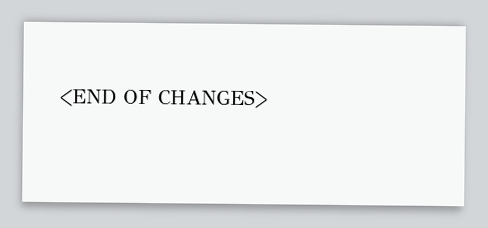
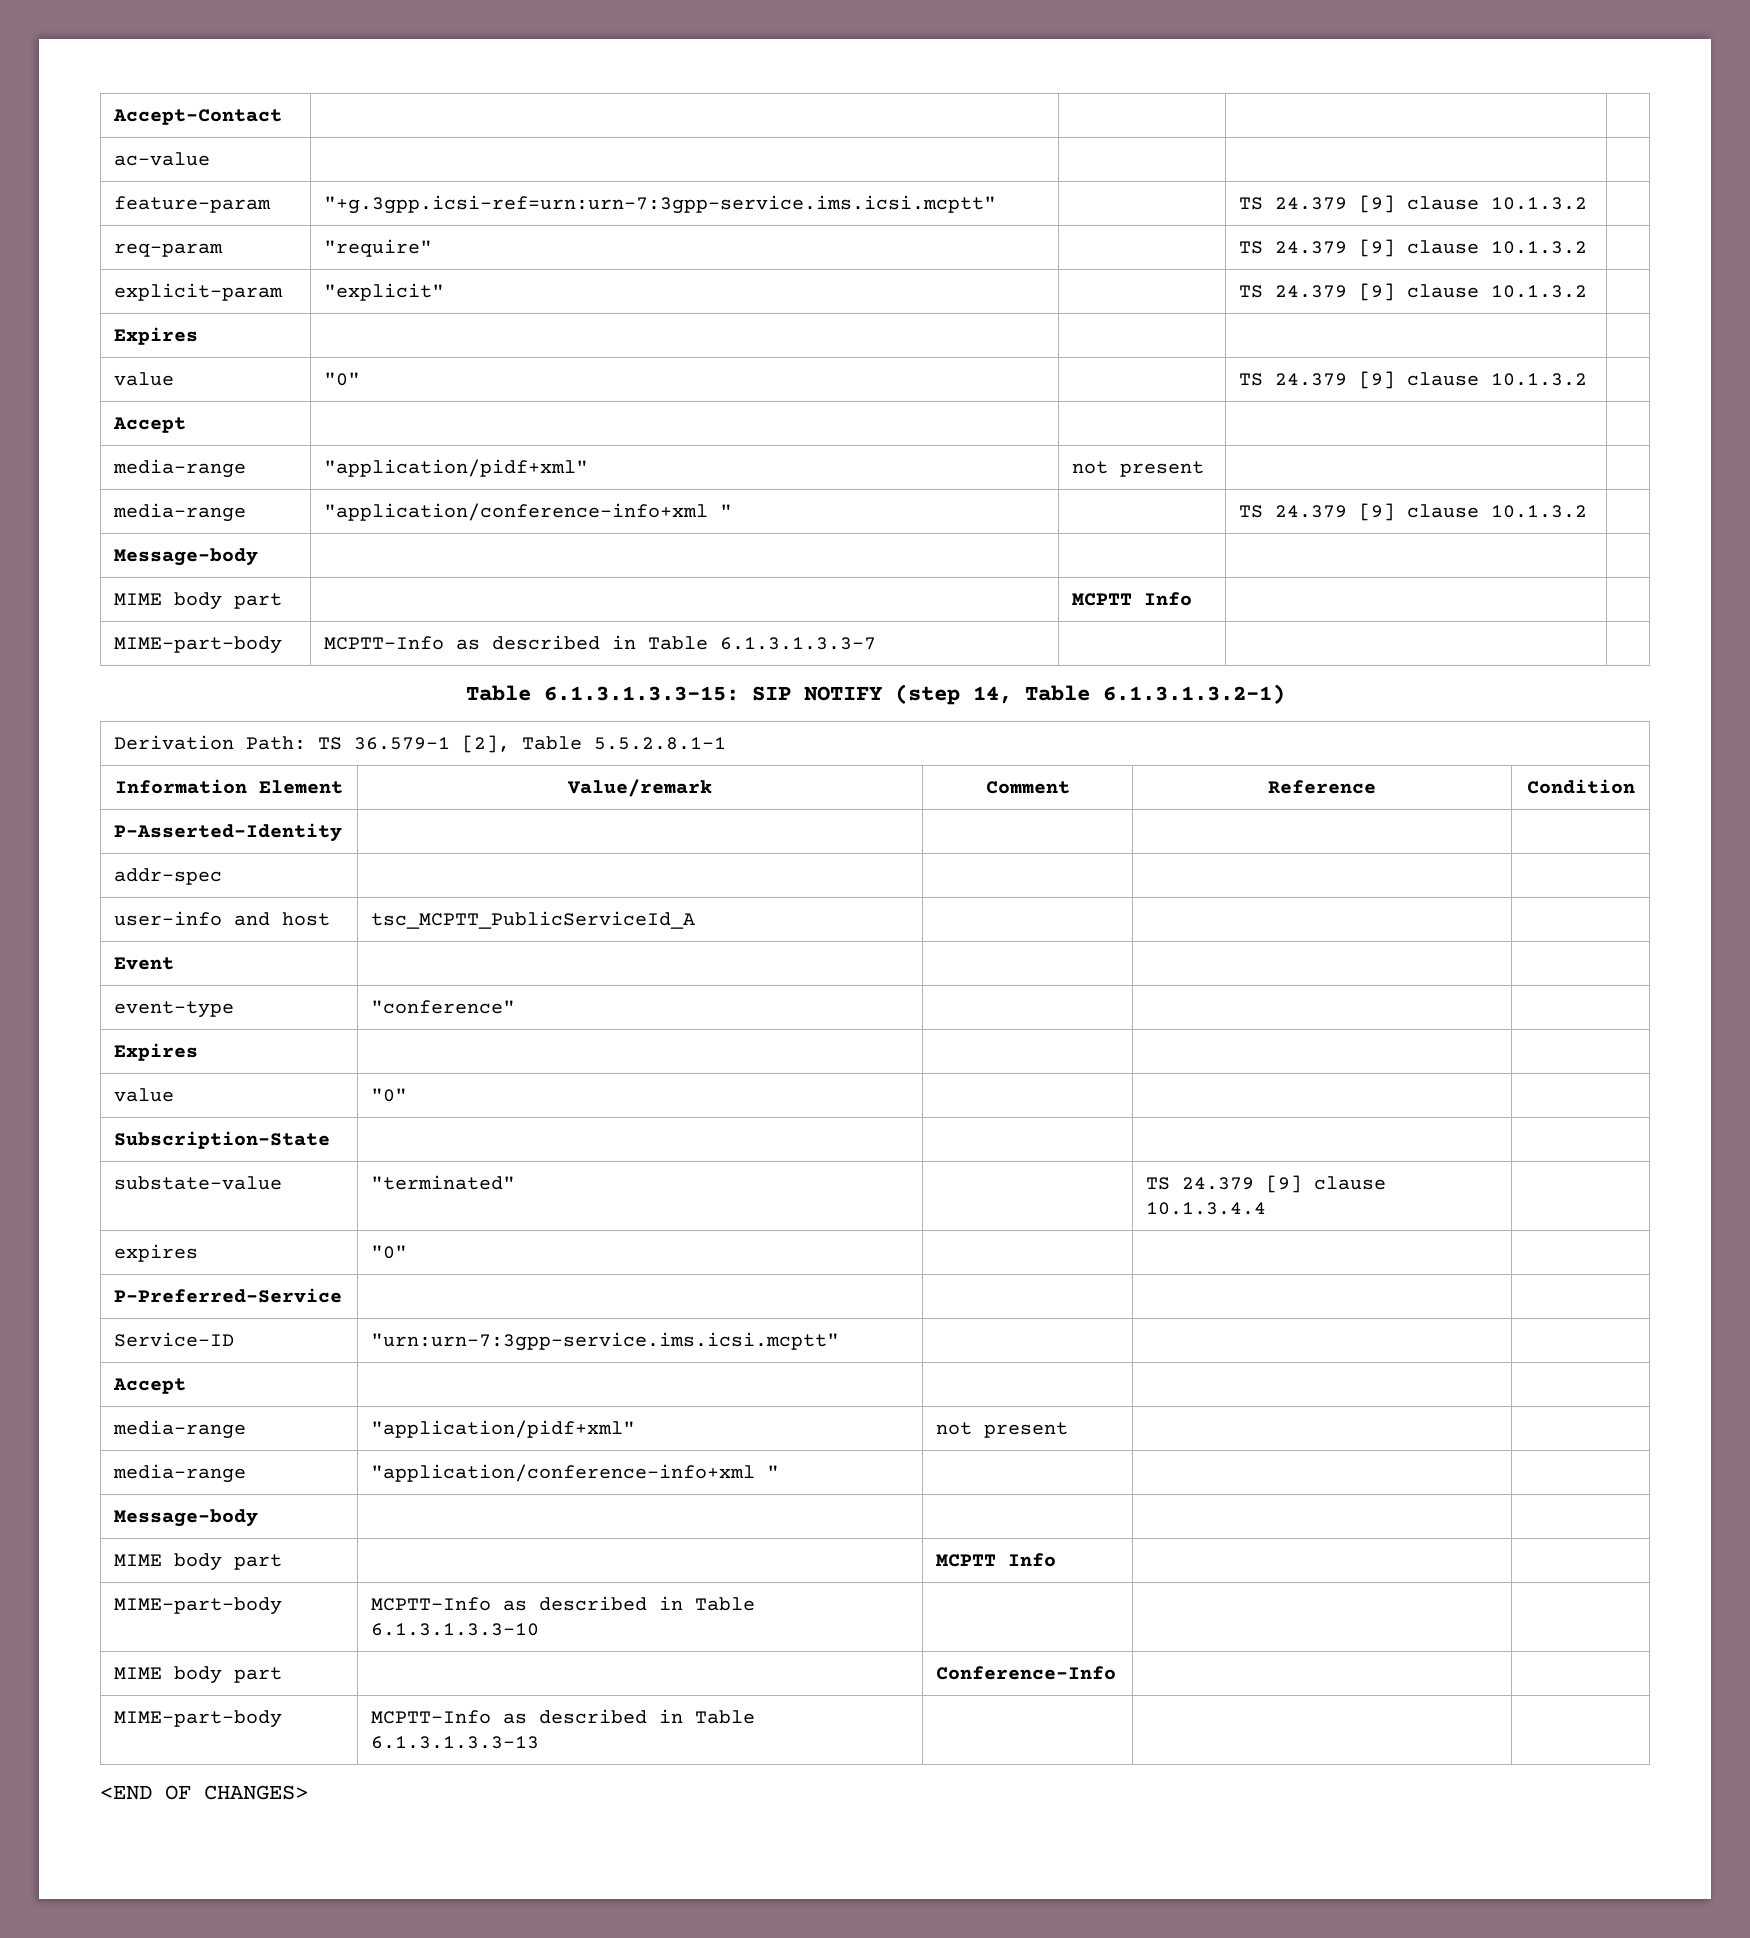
+ Accept-Contact | | | |
+ ac-value | | | |
+ feature-param | "+g.3gpp.icsi-ref=urn:urn-7:3gpp-service.ims.icsi.mcptt" | | TS 24.379 [9] clause 10.1.3.2 |
+ req-param | "require" | | TS 24.379 [9] clause 10.1.3.2 |
+ explicit-param | "explicit" | | TS 24.379 [9] clause 10.1.3.2 |
+ Expires | | | |
+ value | "0" | | TS 24.379 [9] clause 10.1.3.2 |
+ Accept | | | |
+ media-range | "application/pidf+xml" | not present | |
+ media-range | "application/conference-info+xml " | | TS 24.379 [9] clause 10.1.3.2 |
+ Message-body | | | |
+ MIME body part | | MCPTT Info | |
+ MIME-part-body | MCPTT-Info as described in Table 6.1.3.1.3.3-7 | | |
+ Table 6.1.3.1.3.3-15: SIP NOTIFY (step 14, Table 6.1.3.1.3.2-1)
+ Derivation Path: TS 36.579-1 [2], Table 5.5.2.8.1-1
+ Information Element | Value/remark | Comment | Reference | Condition
+ P-Asserted-Identity | | | |
+ addr-spec | | | |
+ user-info and host | tsc_MCPTT_PublicServiceId_A | | |
+ Event | | | |
+ event-type | "conference" | | |
+ Expires | | | |
+ value | "0" | | |
+ Subscription-State | | | |
+ substate-value | "terminated" | | TS 24.379 [9] clause 10.1.3.4.4 |
+ expires | "0" | | |
+ P-Preferred-Service | | | |
+ Service-ID | "urn:urn-7:3gpp-service.ims.icsi.mcptt" | | |
+ Accept | | | |
+ media-range | "application/pidf+xml" | not present | |
+ media-range | "application/conference-info+xml " | | |
+ Message-body | | | |
+ MIME body part | | MCPTT Info | |
+ MIME-part-body | MCPTT-Info as described in Table 6.1.3.1.3.3-10 | | |
+ MIME body part | | Conference-Info | |
+ MIME-part-body | MCPTT-Info as described in Table 6.1.3.1.3.3-13 | | |

